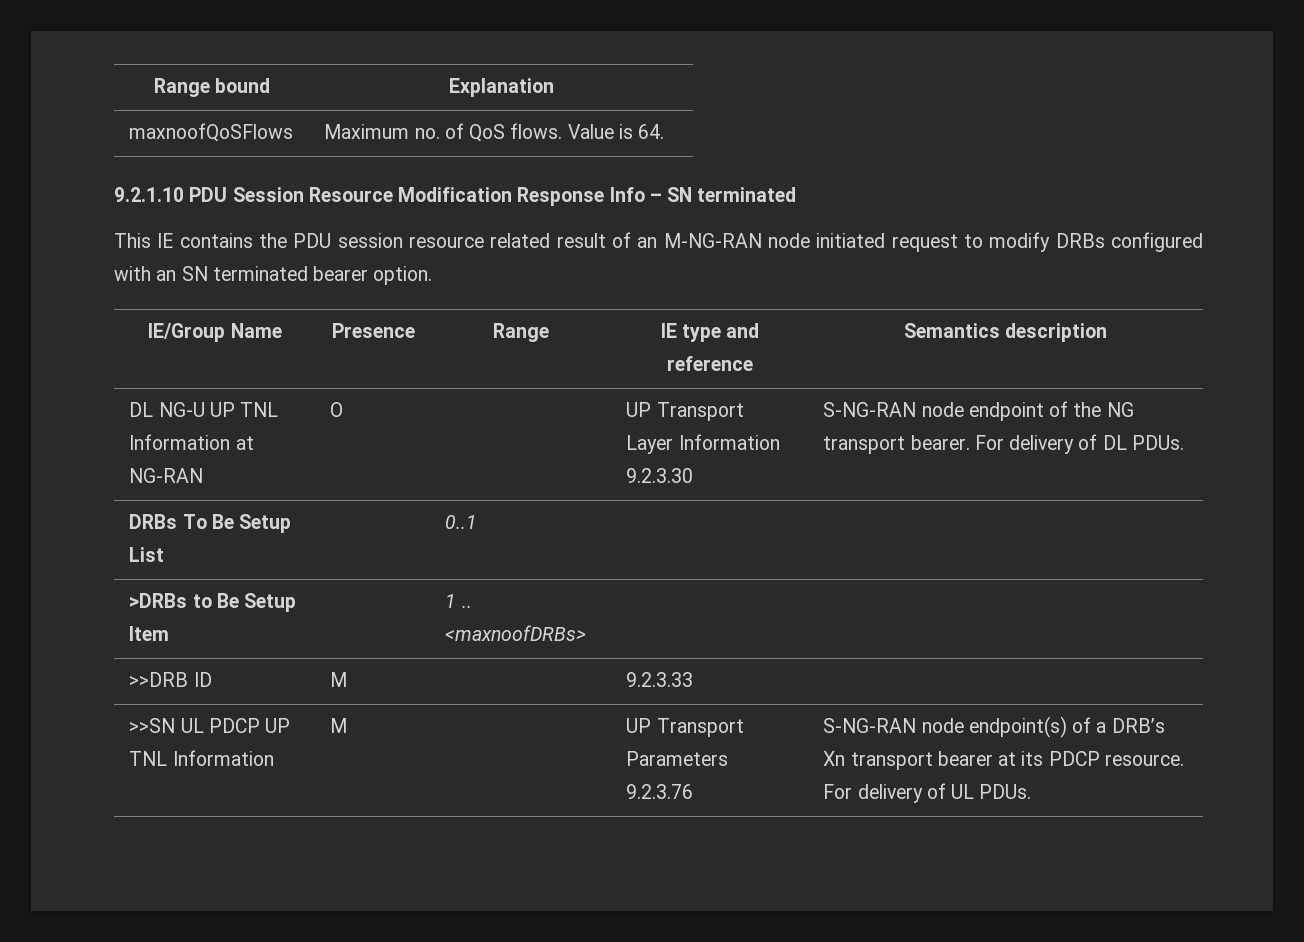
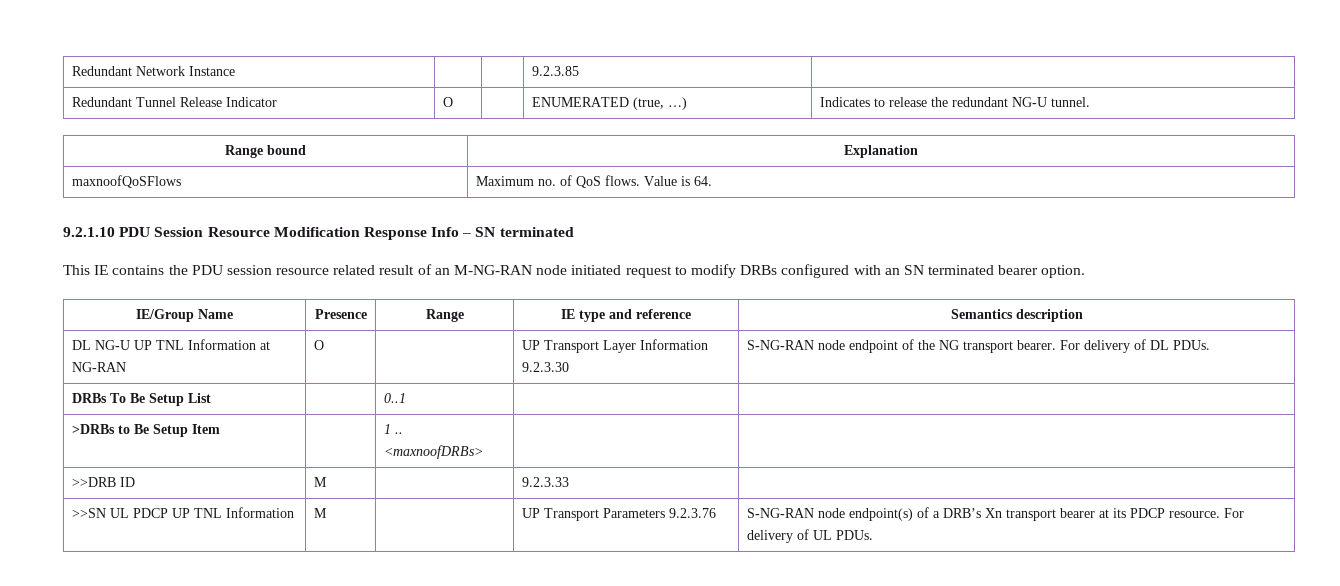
+ Redundant Network Instance | | | 9.2.3.85 |
+ Redundant Tunnel Release Indicator | O | | ENUMERATED (true, …) | Indicates to release the redundant NG-U tunnel.

